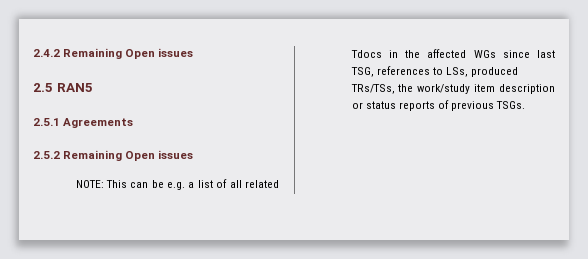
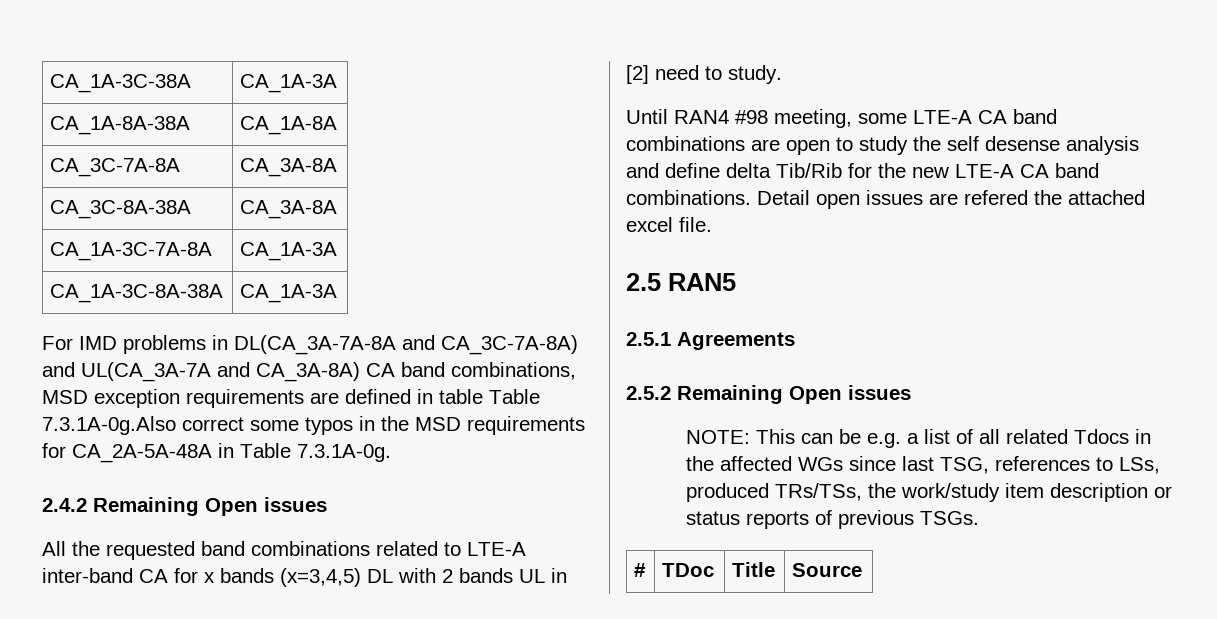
+ CA_1A-3C-38A | CA_1A-3A
+ CA_1A-8A-38A | CA_1A-8A
+ CA_3C-7A-8A | CA_3A-8A
+ CA_3C-8A-38A | CA_3A-8A
+ CA_1A-3C-7A-8A | CA_1A-3A
+ CA_1A-3C-8A-38A | CA_1A-3A
+ For IMD problems in DL(CA_3A-7A-8A and CA_3C-7A-8A) and UL(CA_3A-7A and CA_3A-8A) CA band combinations, MSD exception requirements are defined in table Table 7.3.1A-0g.Also correct some typos in the MSD requirements for CA_2A-5A-48A in Table 7.3.1A-0g.
  2.4.2 Remaining Open issues
+ All the requested band combinations related to LTE-A inter-band CA for x bands (x=3,4,5) DL with 2 bands UL in [2] need to study.
+ Until RAN4 #98 meeting, some LTE-A CA band combinations are open to study the self desense analysis and define delta Tib/Rib for the new LTE-A CA band combinations. Detail open issues are refered the attached excel file.
+ # | TDoc | Title | Source

